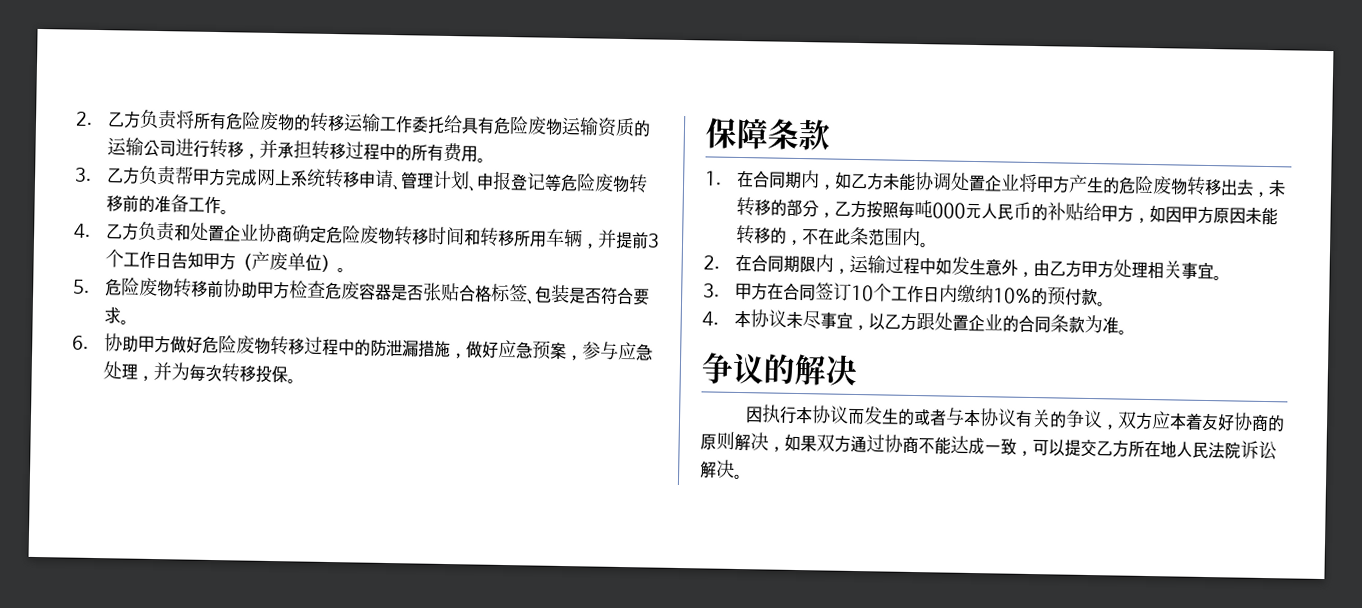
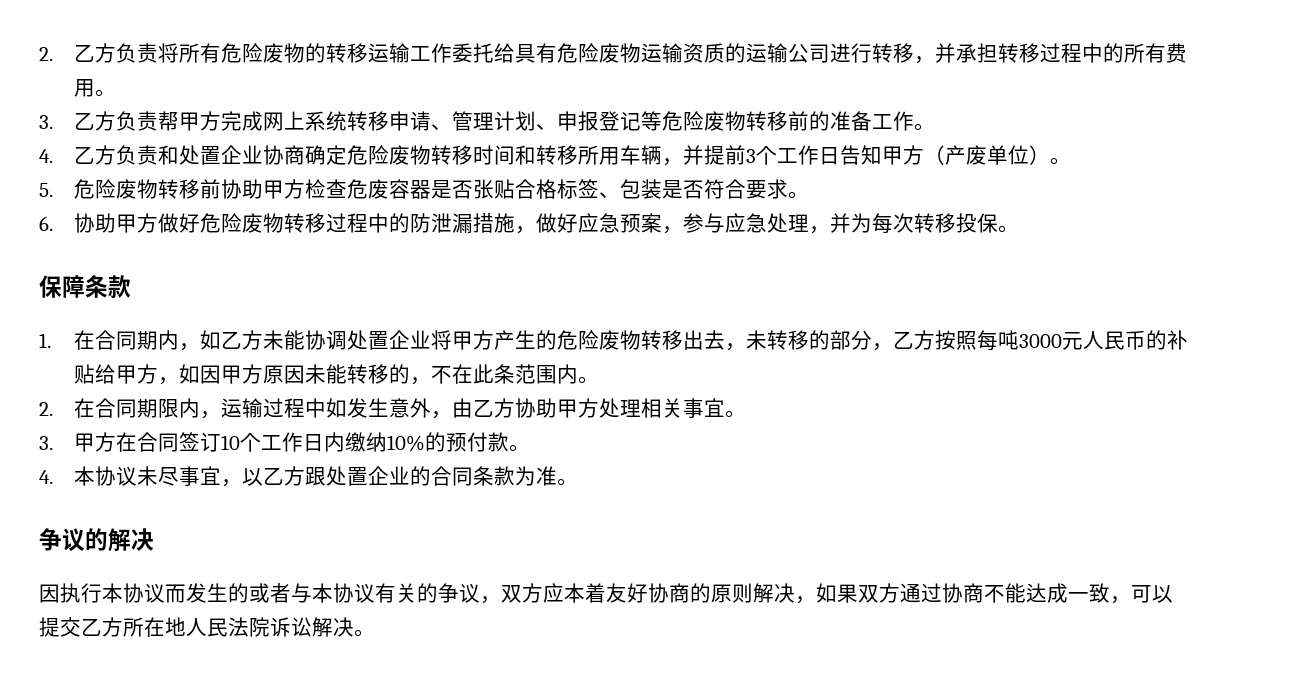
- 1.在合同期内，如乙方未能协调处置企业将甲方产生的危险废物转移出去，未转移的部分，乙方按照每吨000元人民币的补贴给甲方，如因甲方原因未能转移的，不在此条范围内。
+ 1.在合同期内，如乙方未能协调处置企业将甲方产生的危险废物转移出去，未转移的部分，乙方按照每吨3000元人民币的补贴给甲方，如因甲方原因未能转移的，不在此条范围内。
- 2.在合同期限内，运输过程中如发生意外，由乙方甲方处理相关事宜。
+ 2.在合同期限内，运输过程中如发生意外，由乙方协助甲方处理相关事宜。

